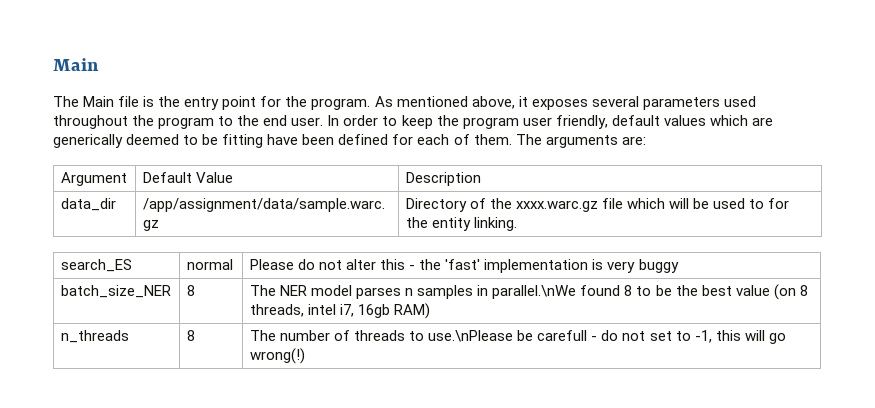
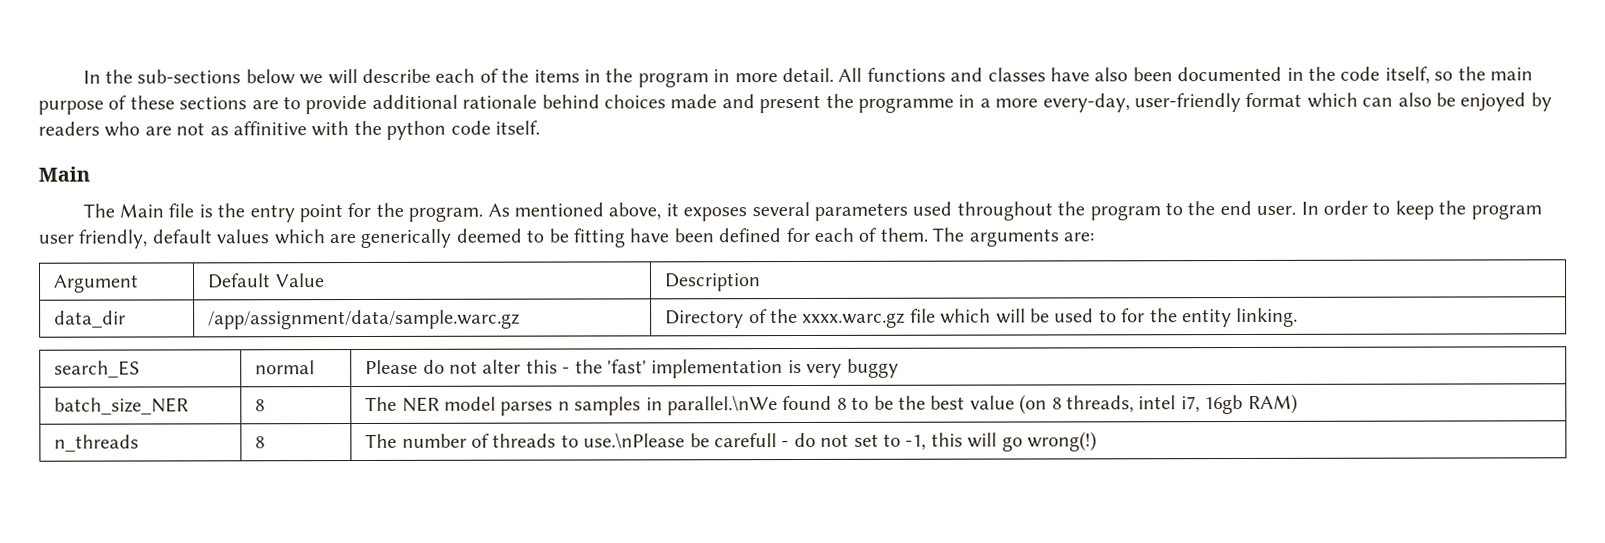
+ In the sub-sections below we will describe each of the items in the program in more detail. All functions and classes have also been documented in the code itself, so the main purpose of these sections are to provide additional rationale behind choices made and present the programme in a more every-day, user-friendly format which can also be enjoyed by readers who are not as affinitive with the python code itself.

